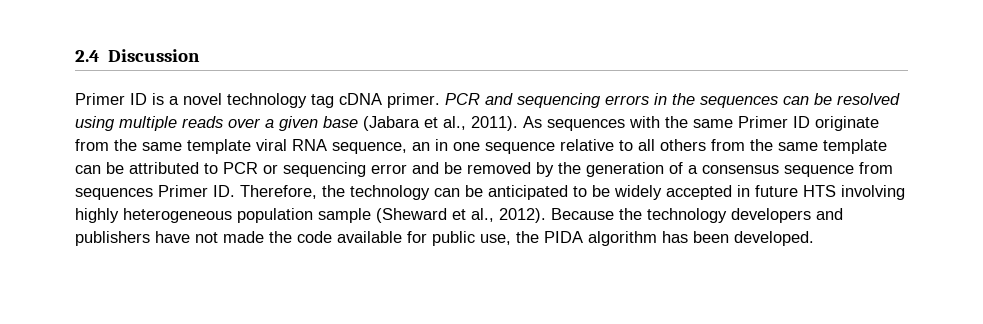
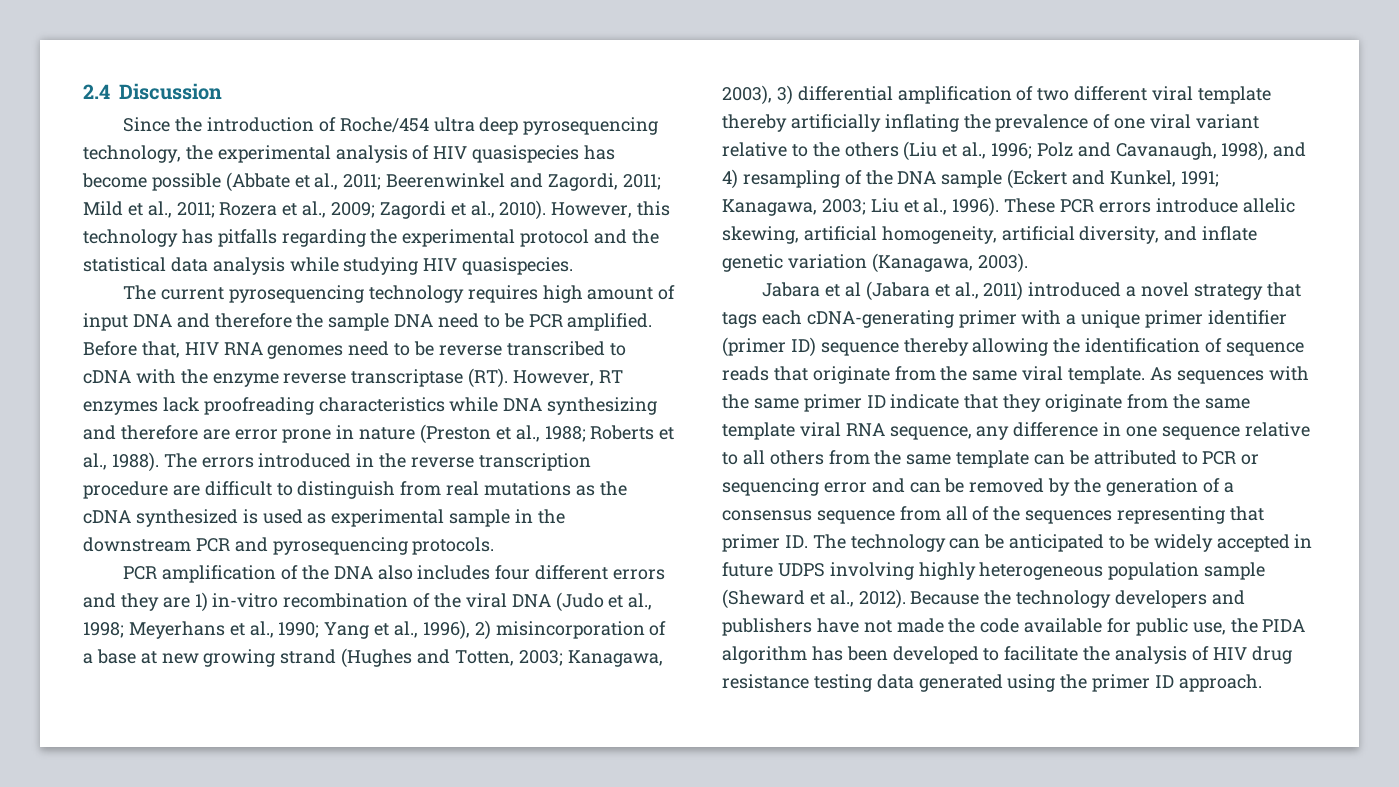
- Primer ID is a novel technology tag cDNA primer. PCR and sequencing errors in the sequences can be resolved using multiple reads over a given base (Jabara et al., 2011).
+ Since the introduction of Roche/454 ultra deep pyrosequencing technology, the experimental analysis of HIV quasispecies has become possible (Abbate et al., 2011; Beerenwinkel and Zagordi, 2011; Mild et al., 2011; Rozera et al., 2009; Zagordi et al., 2010). However, this technology has pitfalls regarding the experimental protocol and the statistical data analysis while studying HIV quasispecies.
+ The current pyrosequencing technology requires high amount of input DNA and therefore the sample DNA need to be PCR amplified. Before that, HIV RNA genomes need to be reverse transcribed to cDNA with the enzyme reverse transcriptase (RT). However, RT enzymes lack proofreading characteristics while DNA synthesizing and therefore are error prone in nature (Preston et al., 1988; Roberts et al., 1988). The errors introduced in the reverse transcription procedure are difficult to distinguish from real mutations as the cDNA synthesized is used as experimental sample in the downstream PCR and pyrosequencing protocols.
+ PCR amplification of the DNA also includes four different errors and they are 1) in-vitro recombination of the viral DNA (Judo et al., 1998; Meyerhans et al., 1990; Yang et al., 1996), 2) misincorporation of a base at new growing strand (Hughes and Totten, 2003; Kanagawa, 2003), 3) differential amplification of two different viral template thereby artificially inflating the prevalence of one viral variant relative to the others (Liu et al., 1996; Polz and Cavanaugh, 1998), and 4) resampling of the DNA sample (Eckert and Kunkel, 1991; Kanagawa, 2003; Liu et al., 1996). These PCR errors introduce allelic skewing, artificial homogeneity, artificial diversity, and inflate genetic variation (Kanagawa, 2003).
+ Jabara et al (Jabara et al., 2011) introduced a novel strategy that tags each cDNA-generating primer with a unique primer identifier (primer ID) sequence thereby allowing the identification of sequence reads that originate from the same viral template.
- As sequences with the same Primer ID originate from the same template viral RNA sequence, an in one sequence relative to all others from the same template can be attributed to PCR or sequencing error and be removed by the generation of a consensus sequence from sequences Primer ID. Therefore, the technology can be anticipated to be widely accepted in future HTS involving highly heterogeneous population sample (Sheward et al., 2012).
+ As sequences with the same primer ID indicate that they originate from the same template viral RNA sequence, any difference in one sequence relative to all others from the same template can be attributed to PCR or sequencing error and can be removed by the generation of a consensus sequence from all of the sequences representing that primer ID. The technology can be anticipated to be widely accepted in future UDPS involving highly heterogeneous population sample (Sheward et al., 2012).
- Because the technology developers and publishers have not made the code available for public use, the PIDA algorithm has been developed.
+ Because the technology developers and publishers have not made the code available for public use, the PIDA algorithm has been developed to facilitate the analysis of HIV drug resistance testing data generated using the primer ID approach.

